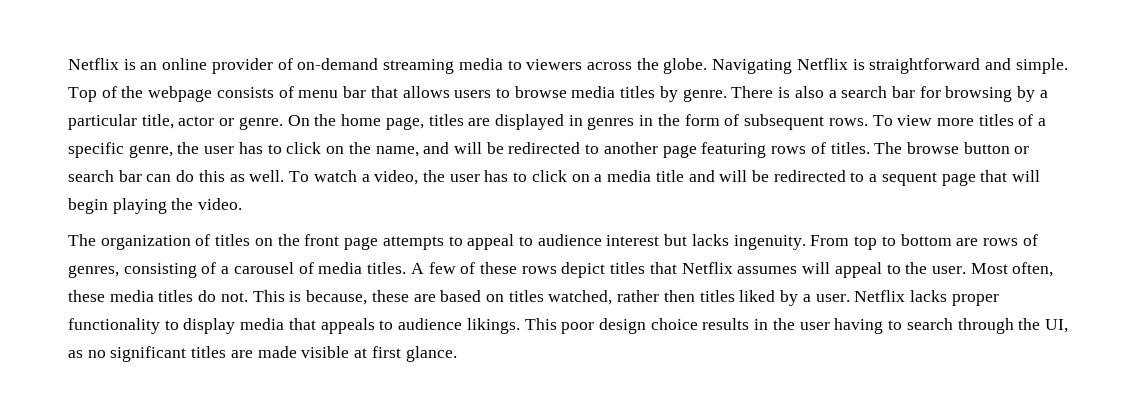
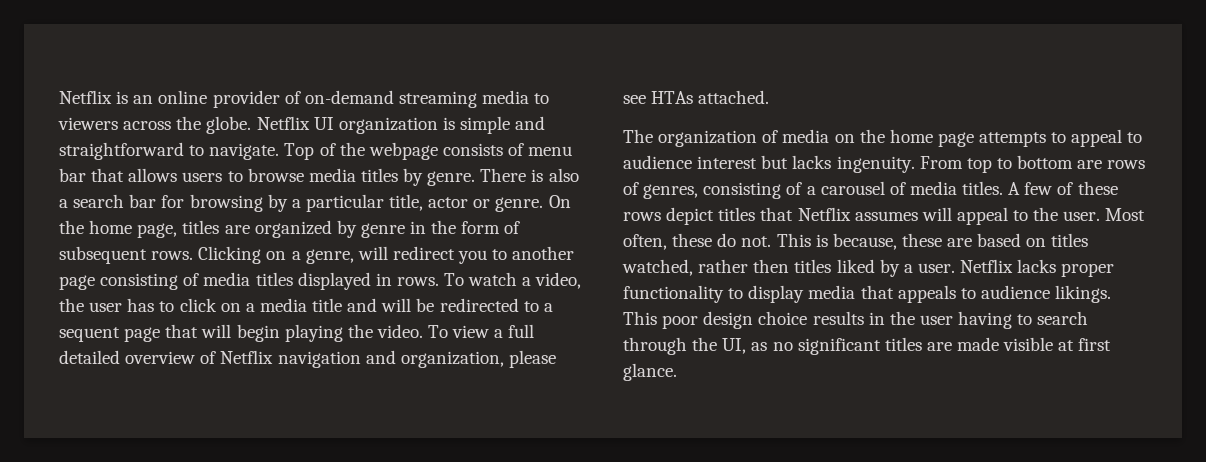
- Navigating Netflix is straightforward and simple.
+ Netflix UI organization is simple and straightforward to navigate.
- On the home page, titles are displayed in genres in the form of subsequent rows.
+ On the home page, titles are organized by genre in the form of subsequent rows.
- To view more titles of a specific genre, the user has to click on the name, and will be redirected to another page featuring rows of titles. The browse button or search bar can do this as well.
+ Clicking on a genre, will redirect you to another page consisting of media titles displayed in rows.
+ To view a full detailed overview of Netflix navigation and organization, please see HTAs attached.
- The organization of titles on the front page attempts to appeal to audience interest but lacks ingenuity.
+ The organization of media on the home page attempts to appeal to audience interest but lacks ingenuity.
- Most often, these media titles do not.
+ Most often, these do not.

